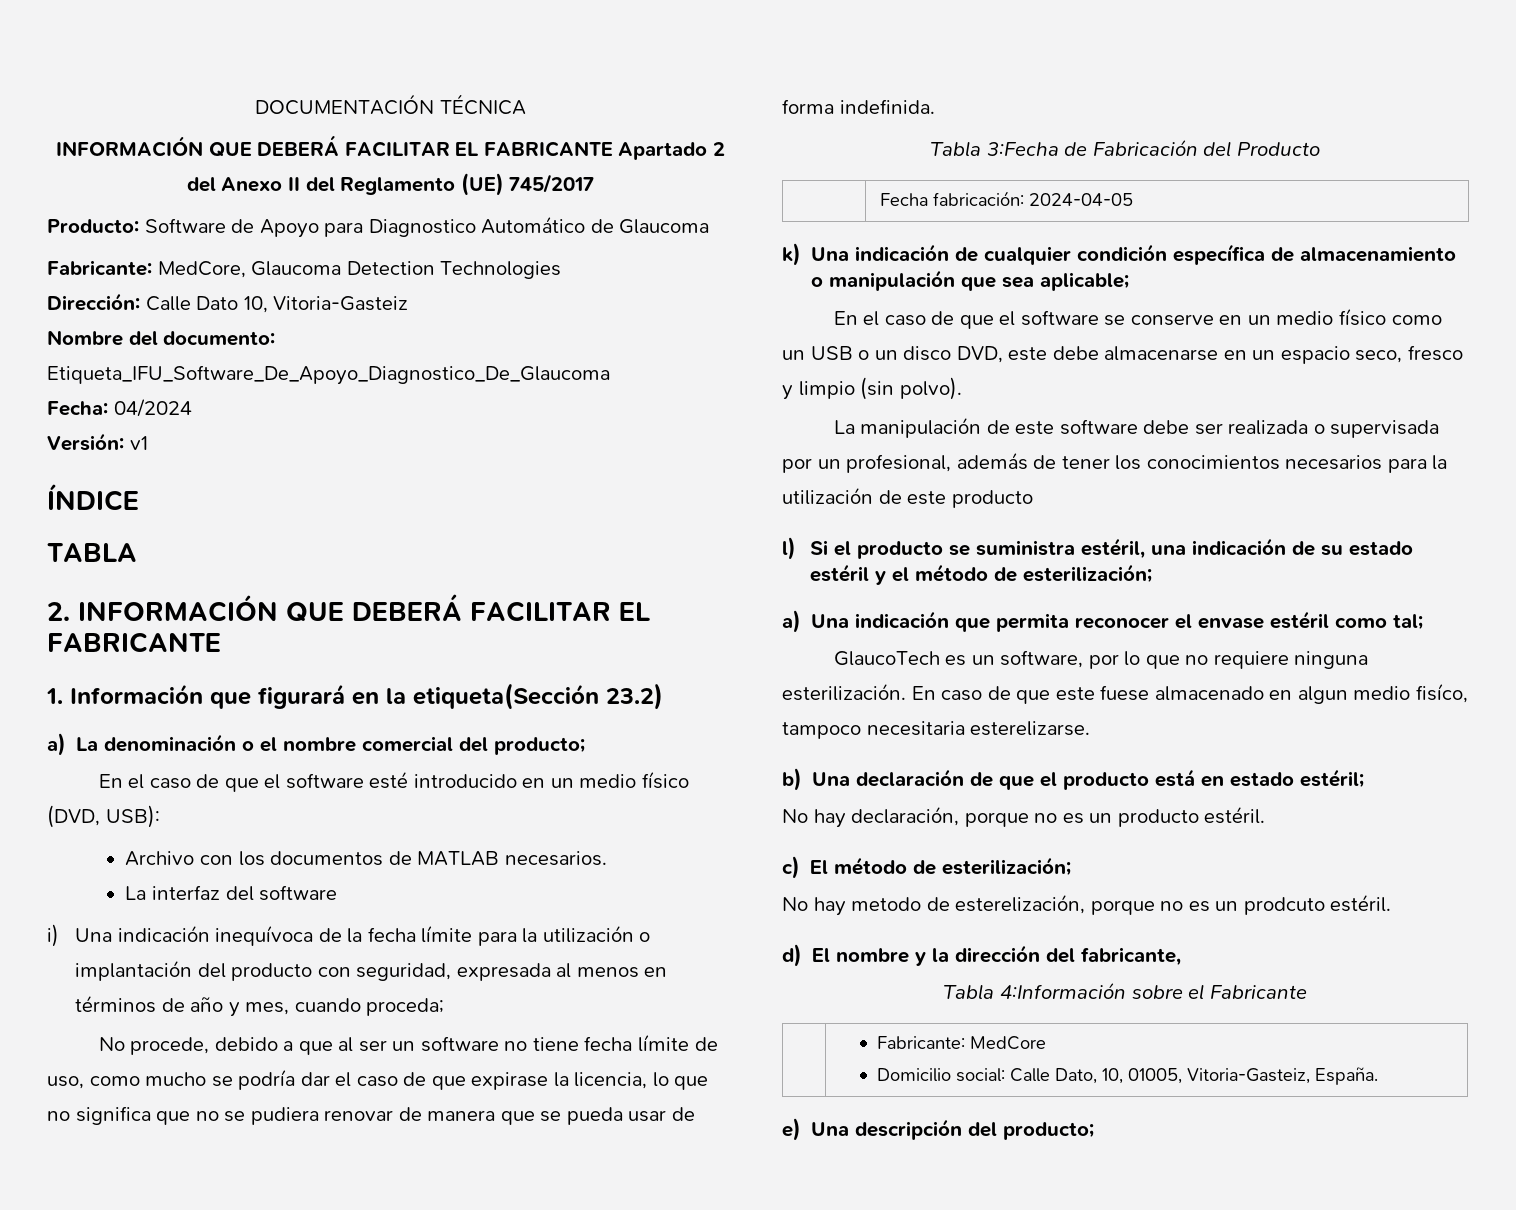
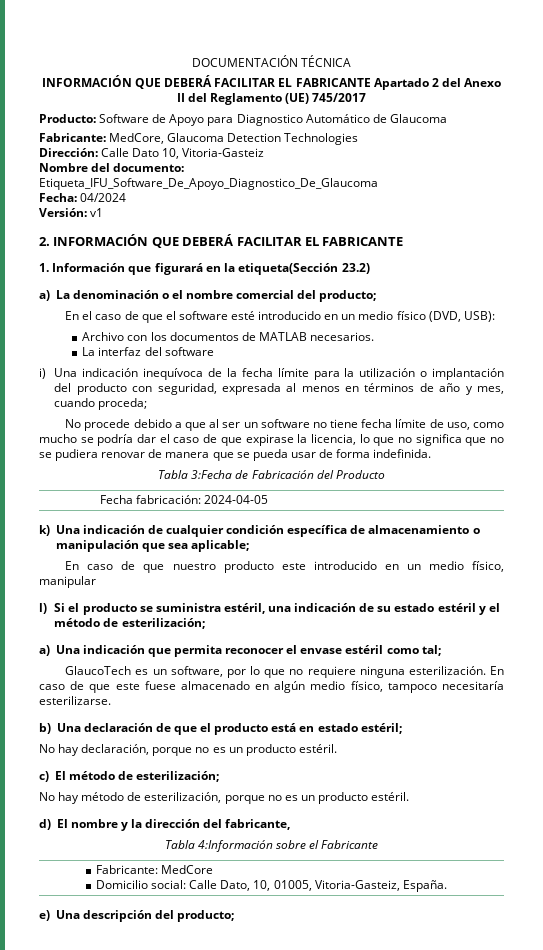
- ÍNDICE
- TABLA
- No procede, debido a que al ser un software no tiene fecha límite de uso, como mucho se podría dar el caso de que expirase la licencia, lo que no significa que no se pudiera renovar de manera que se pueda usar de forma indefinida.
+ No procede debido a que al ser un software no tiene fecha límite de uso, como mucho se podría dar el caso de que expirase la licencia, lo que no significa que no se pudiera renovar de manera que se pueda usar de forma indefinida.
- En el caso de que el software se conserve en un medio físico como un USB o un disco DVD, este debe almacenarse en un espacio seco, fresco y limpio (sin polvo).
- La manipulación de este software debe ser realizada o supervisada por un profesional, además de tener los conocimientos necesarios para la utilización de este producto
+ En caso de que nuestro producto este introducido en un medio físico, manipular
- En caso de que este fuese almacenado en algun medio fisíco, tampoco necesitaria esterelizarse.
+ En caso de que este fuese almacenado en algún medio físico, tampoco necesitaría esterilizarse.
- No hay metodo de esterelización, porque no es un prodcuto estéril.
+ No hay método de esterilización, porque no es un producto estéril.

